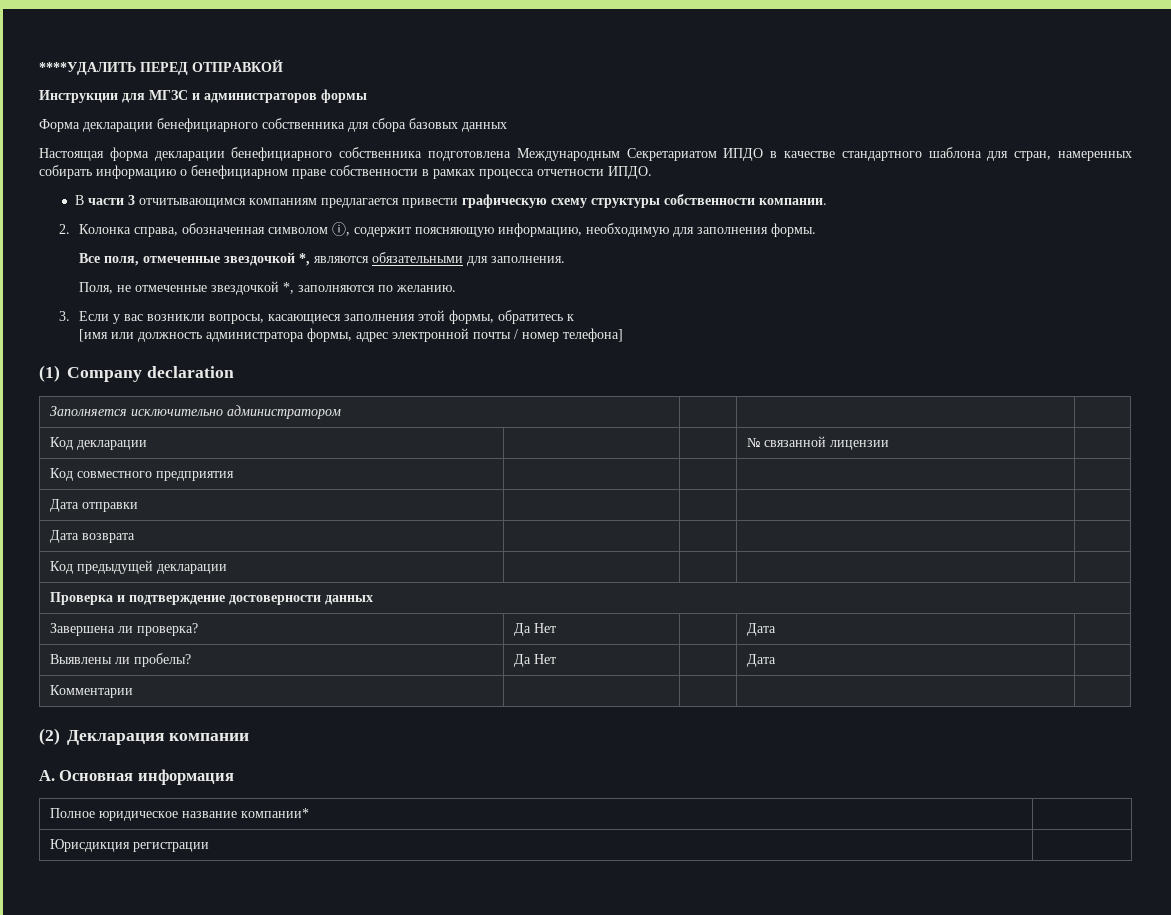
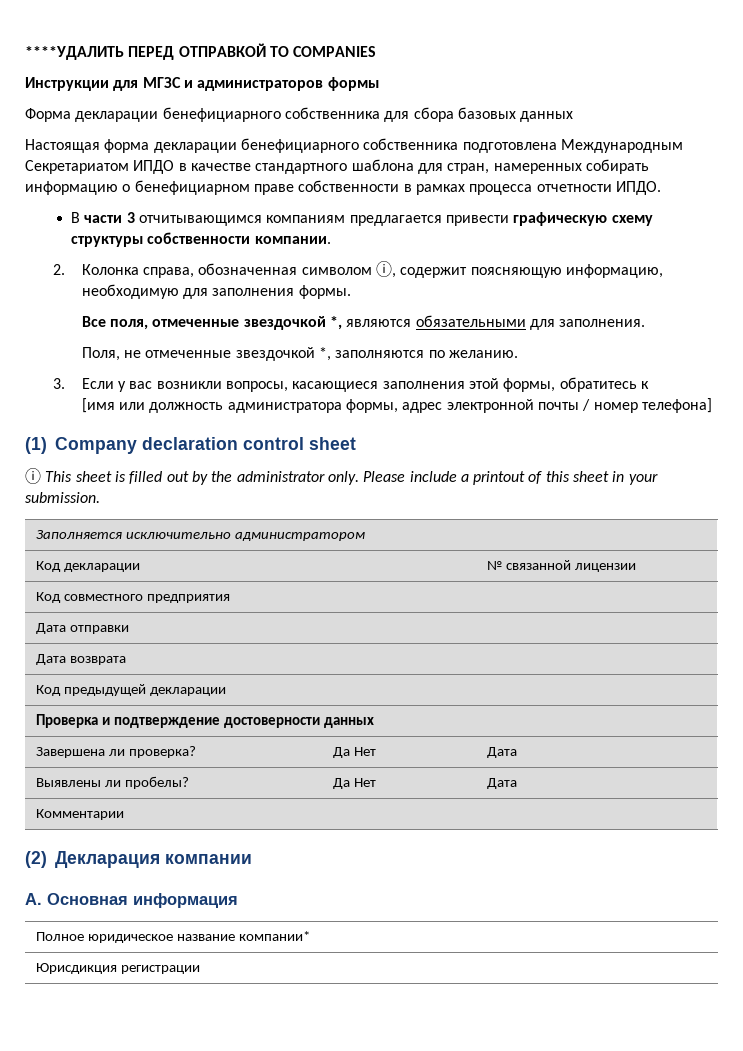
- ****УДАЛИТЬ ПЕРЕД ОТПРАВКОЙ
+ ****УДАЛИТЬ ПЕРЕД ОТПРАВКОЙ TO COMPANIES
- (1) Company declaration
+ (1) Company declaration control sheet
+ ⓘ This sheet is filled out by the administrator only. Please include a printout of this sheet in your submission.

